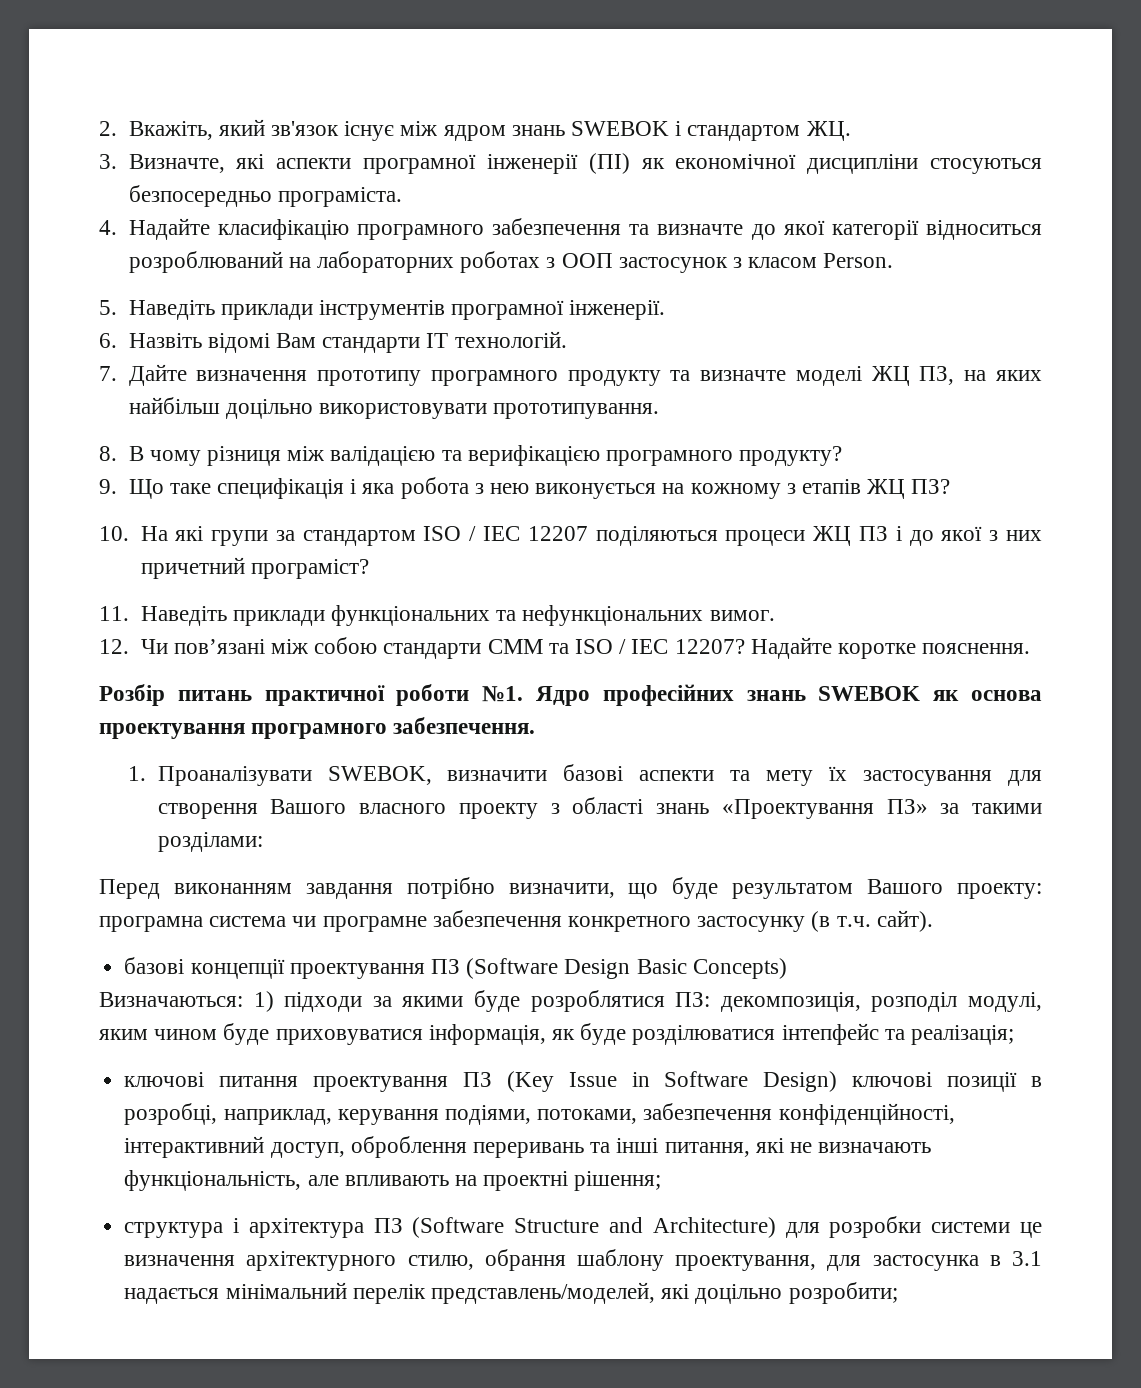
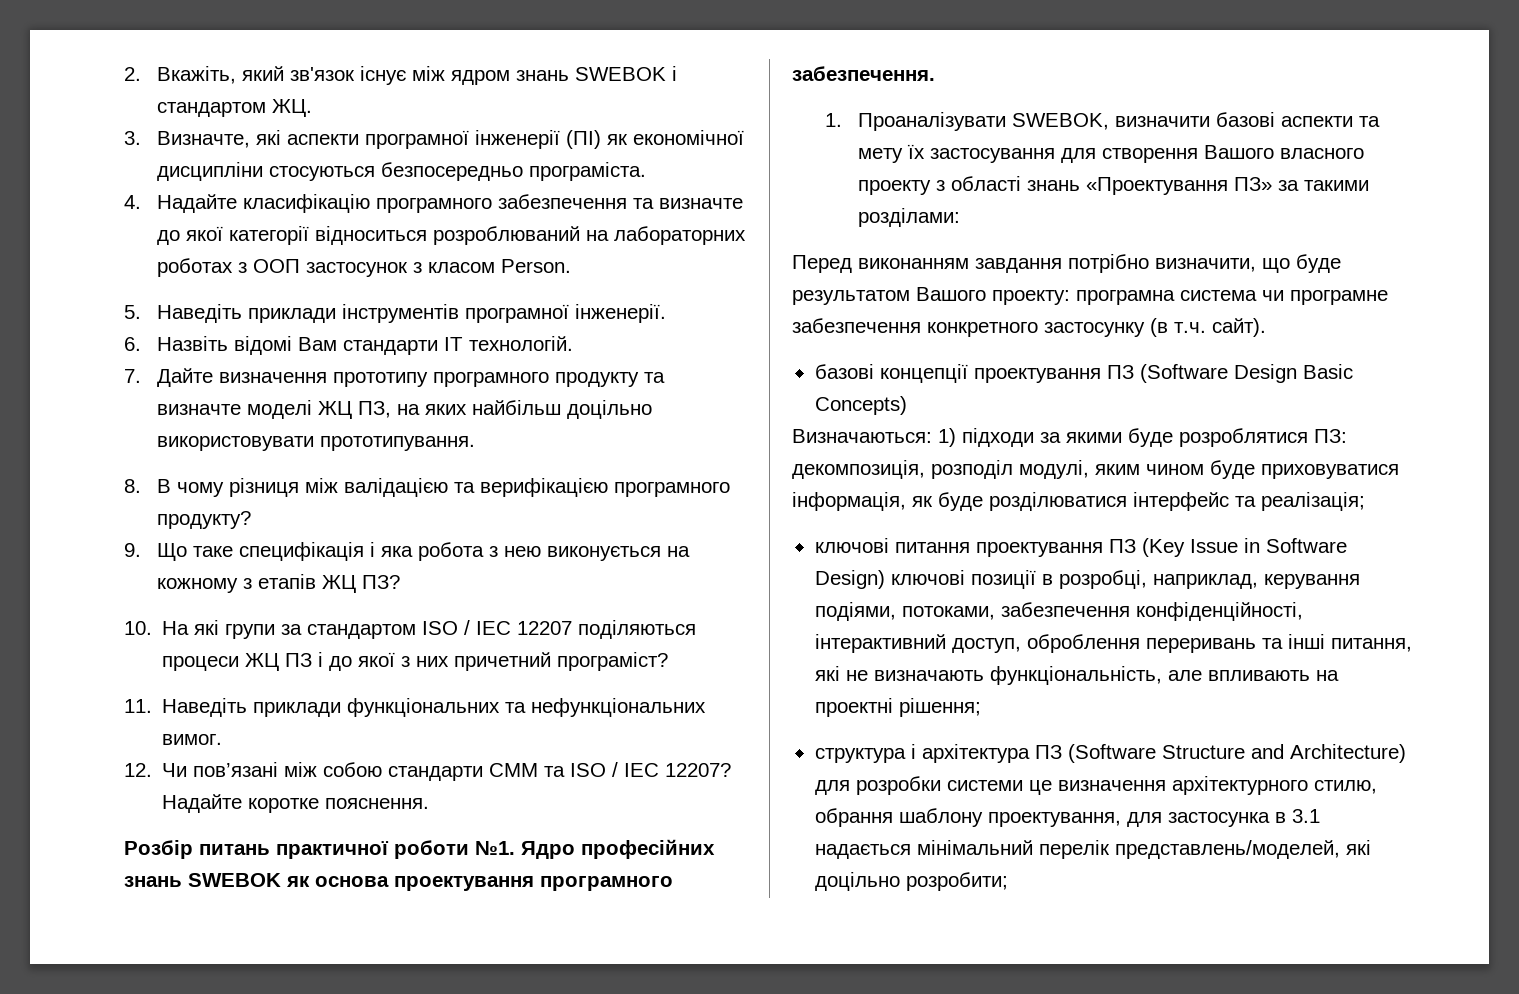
- Визначаються: 1) підходи за якими буде розроблятися ПЗ: декомпозиція, розподіл модулі, яким чином буде приховуватися інформація, як буде розділюватися інтепфейс та реалізація;
+ Визначаються: 1) підходи за якими буде розроблятися ПЗ: декомпозиція, розподіл модулі, яким чином буде приховуватися інформація, як буде розділюватися інтерфейс та реалізація;

